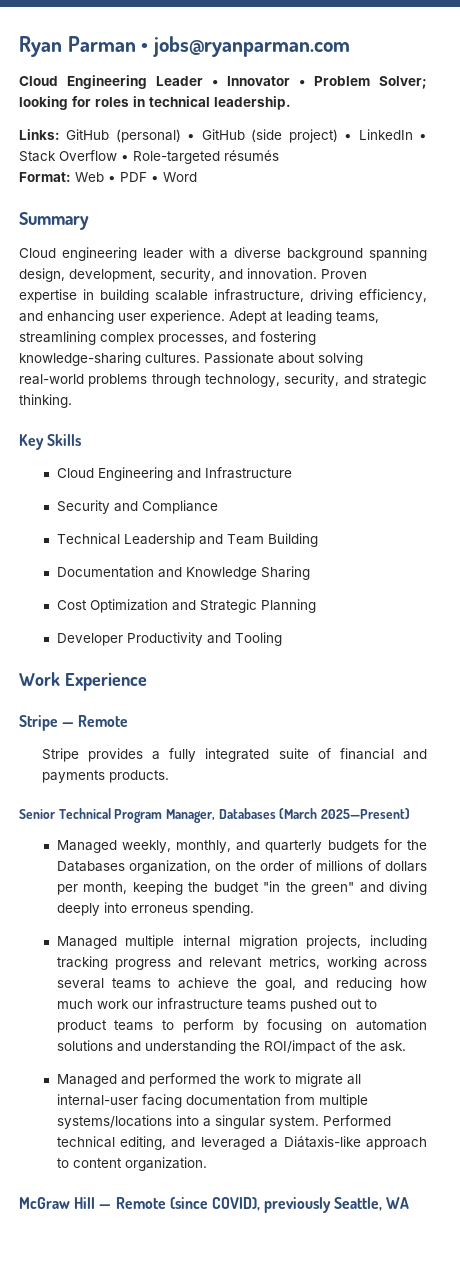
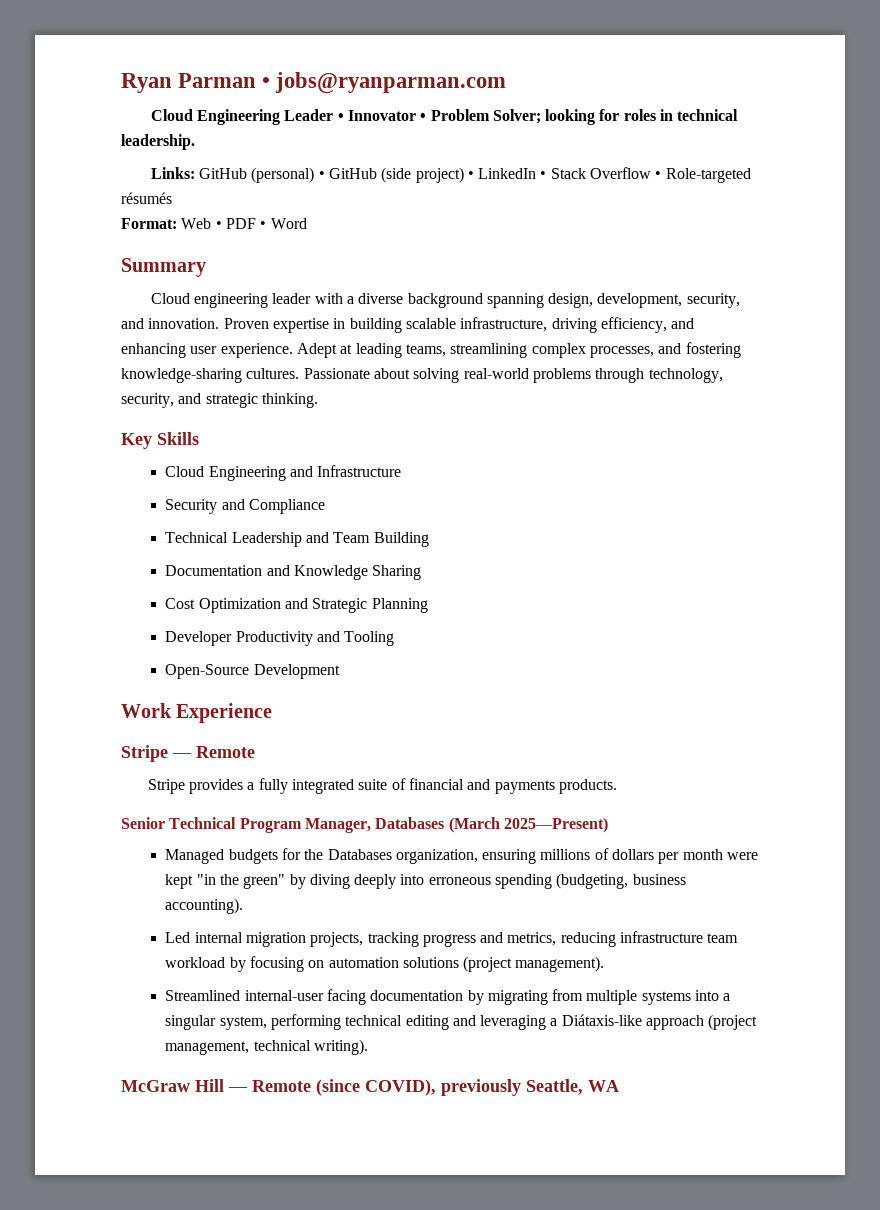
+ Open-Source Development
- Managed weekly, monthly, and quarterly budgets for the Databases organization, on the order of millions of dollars per month, keeping the budget "in the green" and diving deeply into erroneus spending.
- Managed multiple internal migration projects, including tracking progress and relevant metrics, working across several teams to achieve the goal, and reducing how much work our infrastructure teams pushed out to product teams to perform by focusing on automation solutions and understanding the ROI/impact of the ask.
- Managed and performed the work to migrate all internal-user facing documentation from multiple systems/locations into a singular system. Performed technical editing, and leveraged a Diátaxis-like approach to content organization.
+ Managed budgets for the Databases organization, ensuring millions of dollars per month were kept "in the green" by diving deeply into erroneous spending (budgeting, business accounting).
+ Led internal migration projects, tracking progress and metrics, reducing infrastructure team workload by focusing on automation solutions (project management).
+ Streamlined internal-user facing documentation by migrating from multiple systems into a singular system, performing technical editing and leveraging a Diátaxis-like approach (project management, technical writing).

